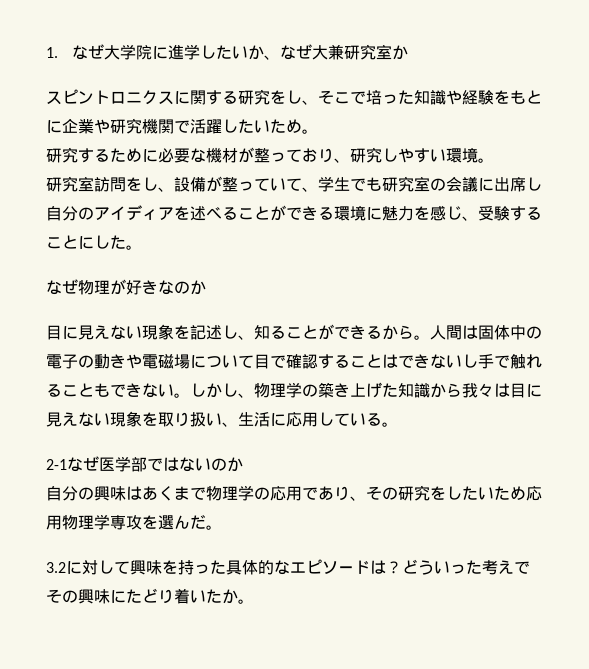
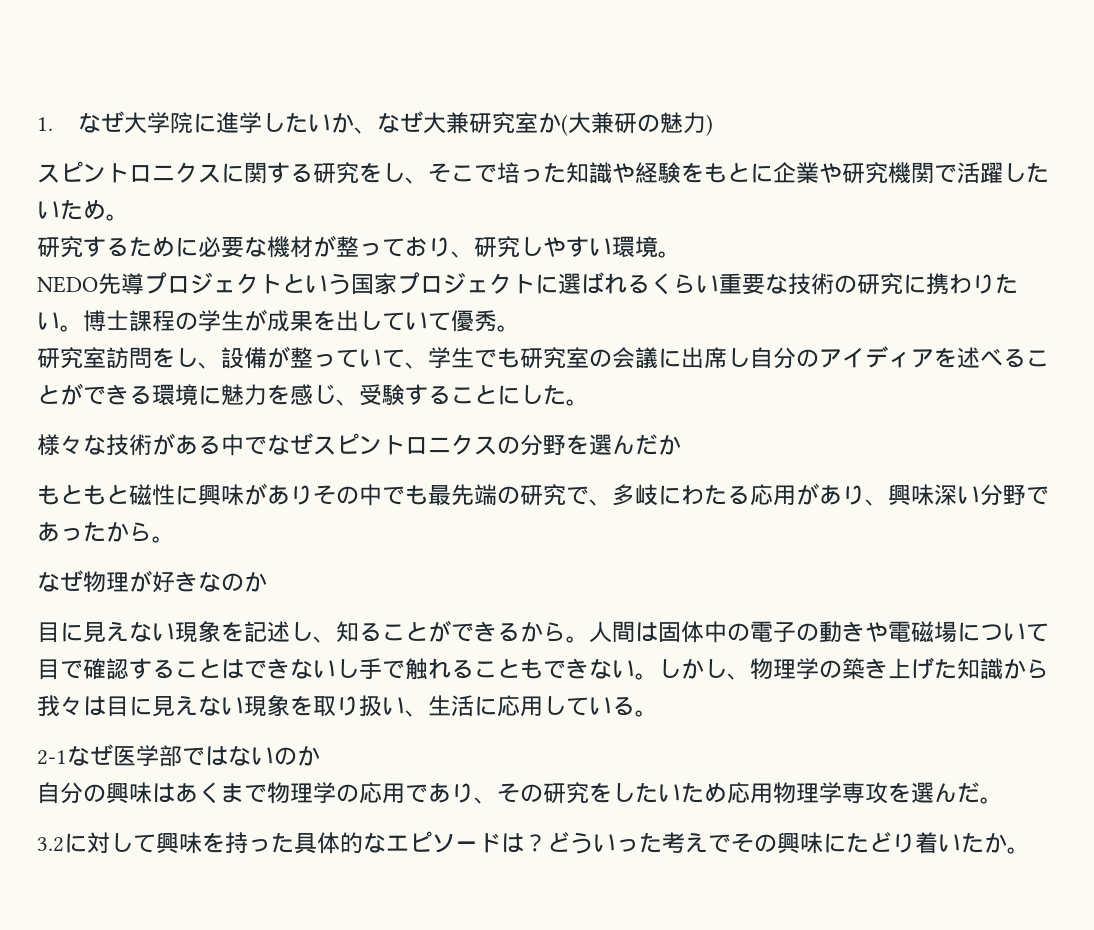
- 1.なぜ大学院に進学したいか、なぜ大兼研究室か
+ 1.なぜ大学院に進学したいか、なぜ大兼研究室か(大兼研の魅力)
+ NEDO先導プロジェクトという国家プロジェクトに選ばれるくらい重要な技術の研究に携わりたい。博士課程の学生が成果を出していて優秀。
+ 様々な技術がある中でなぜスピントロニクスの分野を選んだか
+ もともと磁性に興味がありその中でも最先端の研究で、多岐にわたる応用があり、興味深い分野であったから。

